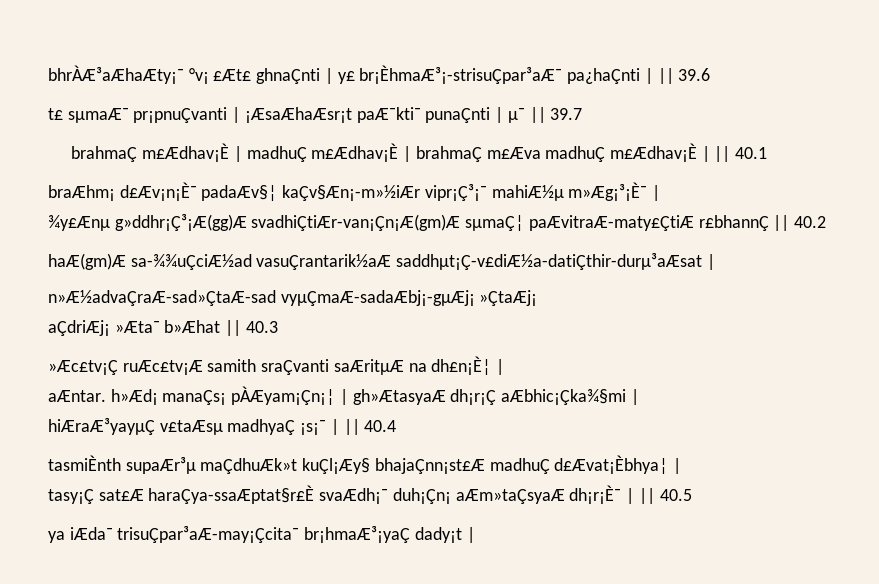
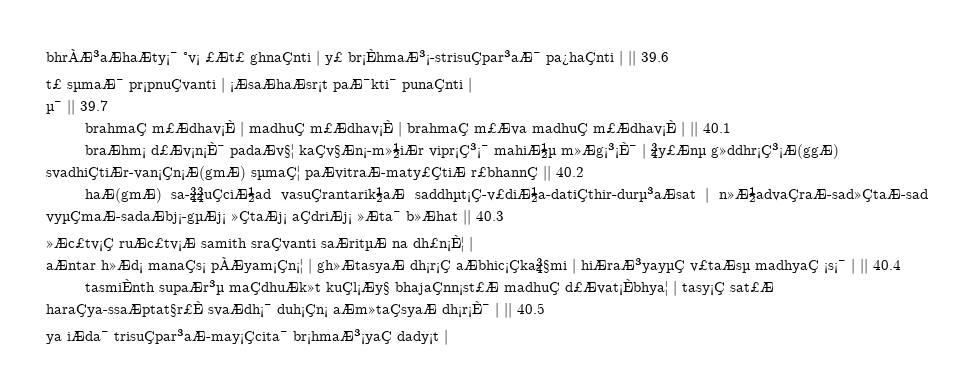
- t£ sµmaÆ¯ pr¡pnuÇvanti | ¡ÆsaÆhaÆsr¡t paÆ¯kti¯ punaÇnti | µ¯ || 39.7
+ t£ sµmaÆ¯ pr¡pnuÇvanti | ¡ÆsaÆhaÆsr¡t paÆ¯kti¯ punaÇnti |
+ µ¯ || 39.7
- braÆhm¡ d£Æv¡n¡È¯ padaÆv§¦ kaÇv§Æn¡-m»½iÆr vipr¡Ç³¡¯ mahiÆ½µ m»Æg¡³¡È¯ |
- ¾y£Ænµ g»ddhr¡Ç³¡Æ(gg)Æ svadhiÇtiÆr-van¡Çn¡Æ(gm)Æ sµmaÇ¦ paÆvitraÆ-maty£ÇtiÆ r£bhannÇ || 40.2
+ braÆhm¡ d£Æv¡n¡È¯ padaÆv§¦ kaÇv§Æn¡-m»½iÆr vipr¡Ç³¡¯ mahiÆ½µ m»Æg¡³¡È¯ | ¾y£Ænµ g»ddhr¡Ç³¡Æ(ggÆ) svadhiÇtiÆr-van¡Çn¡Æ(gmÆ) sµmaÇ¦ paÆvitraÆ-maty£ÇtiÆ r£bhannÇ || 40.2
- haÆ(gm)Æ sa-¾¾uÇciÆ½ad vasuÇrantarik½aÆ saddhµt¡Ç-v£diÆ½a-datiÇthir-durµ³aÆsat |
- n»Æ½advaÇraÆ-sad»ÇtaÆ-sad vyµÇmaÆ-sadaÆbj¡-gµÆj¡ »ÇtaÆj¡
- aÇdriÆj¡ »Æta¯ b»Æhat || 40.3
+ haÆ(gmÆ) sa-¾¾uÇciÆ½ad vasuÇrantarik½aÆ saddhµt¡Ç-v£diÆ½a-datiÇthir-durµ³aÆsat | n»Æ½advaÇraÆ-sad»ÇtaÆ-sad vyµÇmaÆ-sadaÆbj¡-gµÆj¡ »ÇtaÆj¡ aÇdriÆj¡ »Æta¯ b»Æhat || 40.3
- aÆntar. h»Æd¡ manaÇs¡ pÀÆyam¡Çn¡¦ | gh»ÆtasyaÆ dh¡r¡Ç aÆbhic¡Çka¾§mi |
- hiÆraÆ³yayµÇ v£taÆsµ madhyaÇ ¡s¡¯ | || 40.4
+ aÆntar h»Æd¡ manaÇs¡ pÀÆyam¡Çn¡¦ | gh»ÆtasyaÆ dh¡r¡Ç aÆbhic¡Çka¾§mi | hiÆraÆ³yayµÇ v£taÆsµ madhyaÇ ¡s¡¯ | || 40.4
- tasmiÈnth supaÆr³µ maÇdhuÆk»t kuÇl¡Æy§ bhajaÇnn¡st£Æ madhuÇ d£Ævat¡Èbhya¦ |
- tasy¡Ç sat£Æ haraÇya-ssaÆptat§r£È svaÆdh¡¯ duh¡Çn¡ aÆm»taÇsyaÆ dh¡r¡È¯ | || 40.5
+ tasmiÈnth supaÆr³µ maÇdhuÆk»t kuÇl¡Æy§ bhajaÇnn¡st£Æ madhuÇ d£Ævat¡Èbhya¦ | tasy¡Ç sat£Æ haraÇya-ssaÆptat§r£È svaÆdh¡¯ duh¡Çn¡ aÆm»taÇsyaÆ dh¡r¡È¯ | || 40.5

